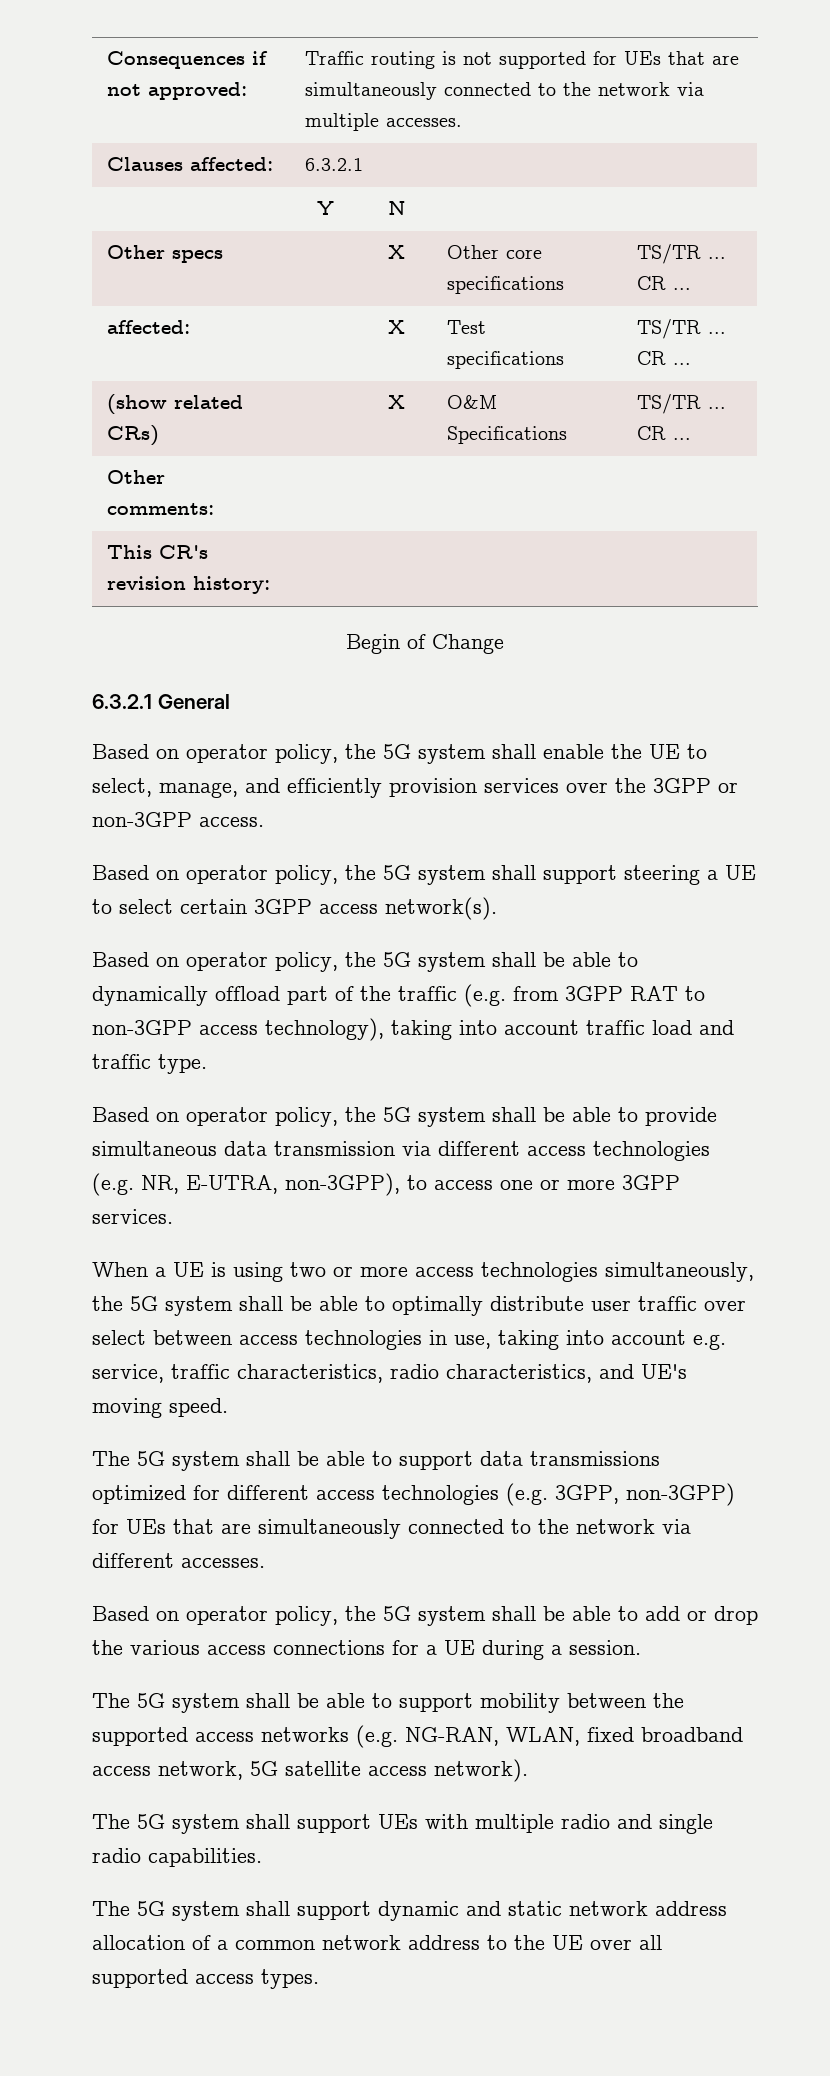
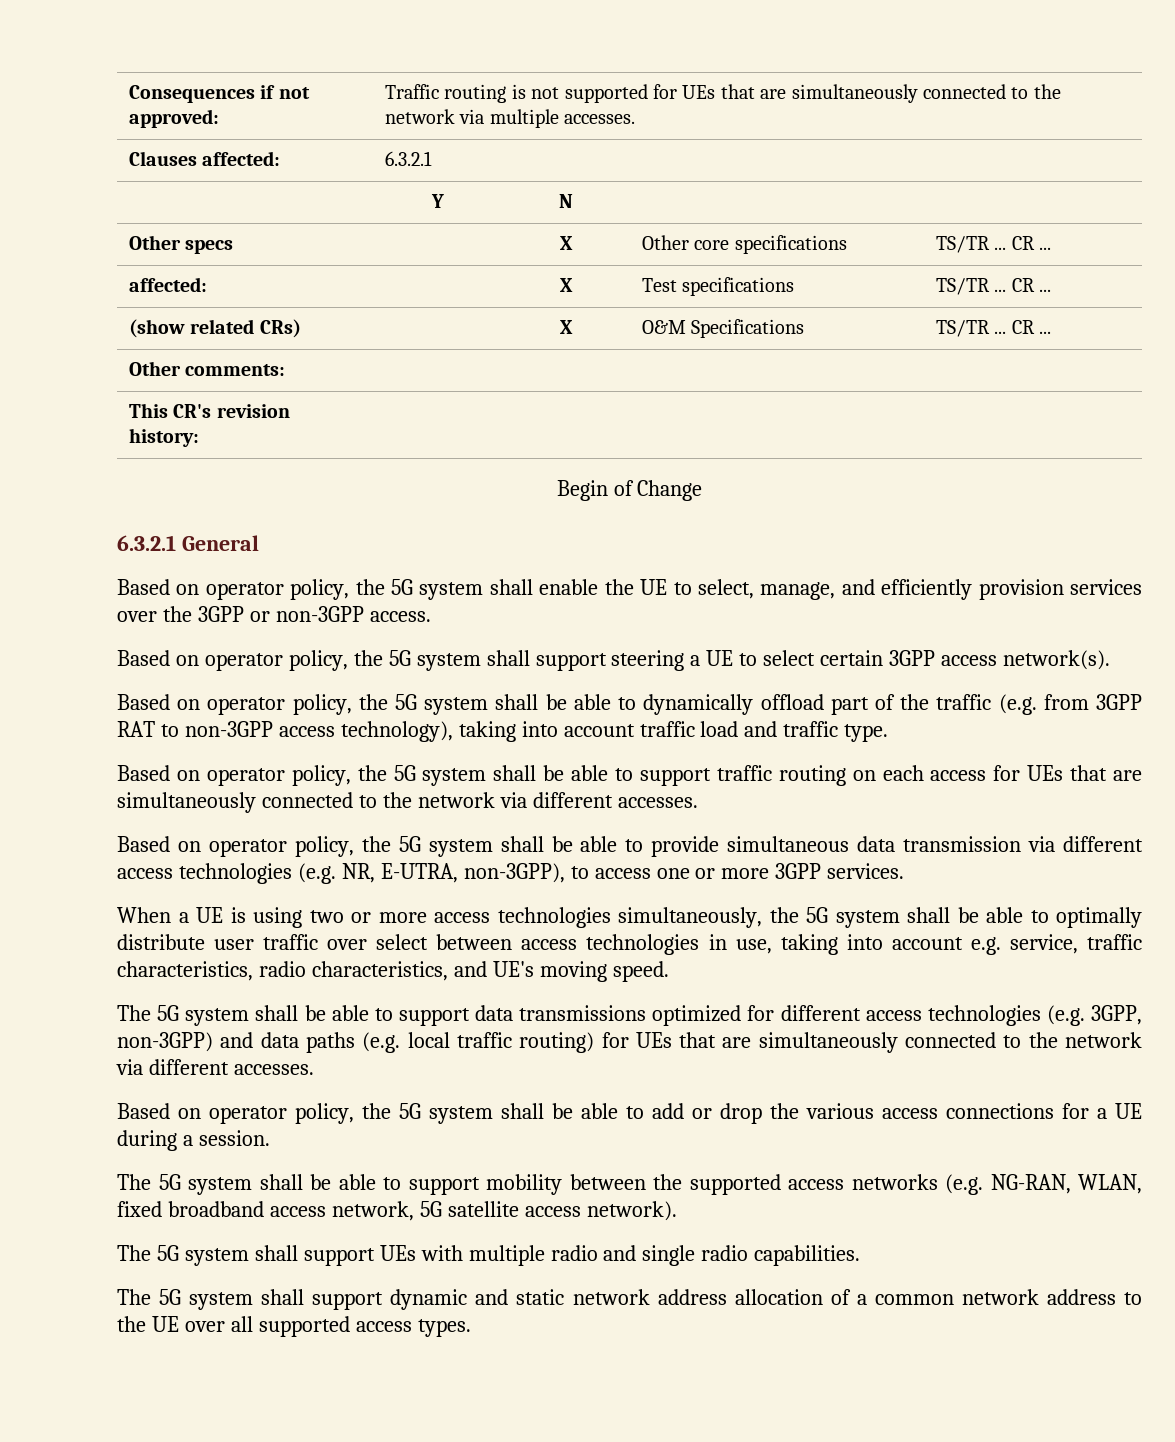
+ Based on operator policy, the 5G system shall be able to support traffic routing on each access for UEs that are simultaneously connected to the network via different accesses.
- The 5G system shall be able to support data transmissions optimized for different access technologies (e.g. 3GPP, non-3GPP) for UEs that are simultaneously connected to the network via different accesses.
+ The 5G system shall be able to support data transmissions optimized for different access technologies (e.g. 3GPP, non-3GPP) and data paths (e.g. local traffic routing) for UEs that are simultaneously connected to the network via different accesses.

